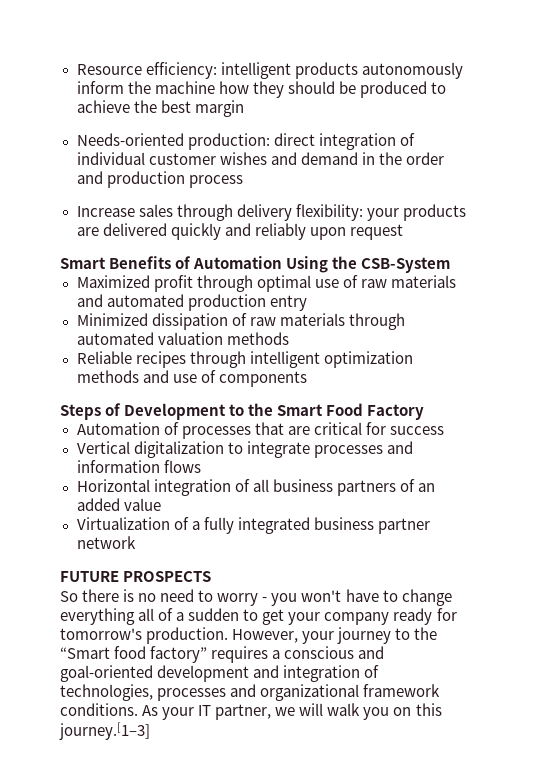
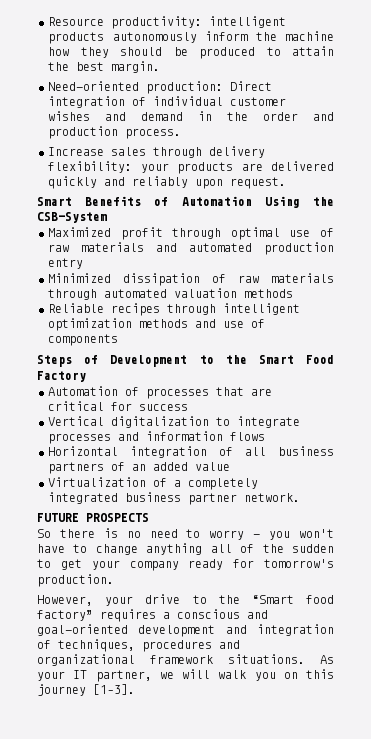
- Resource efficiency: intelligent products autonomously inform the machine how they should be produced to achieve the best margin
- Needs-oriented production: direct integration of individual customer wishes and demand in the order and production process
+ Resource productivity: intelligent products autonomously inform the machine how they should be produced to attain the best margin.
+ Need-oriented production: Direct integration of individual customer wishes and demand in the order and production process.
- Increase sales through delivery flexibility: your products are delivered quickly and reliably upon request
+ Increase sales through delivery flexibility: your products are delivered quickly and reliably upon request.
- Virtualization of a fully integrated business partner network
+ Virtualization of a completely integrated business partner network.
- So there is no need to worry - you won't have to change everything all of a sudden to get your company ready for tomorrow's production. However, your journey to the “Smart food factory” requires a conscious and goal-oriented development and integration of technologies, processes and organizational framework conditions.
+ So there is no need to worry - you won't have to change anything all of the sudden to get your company ready for tomorrow's production.
+ However, your drive to the “Smart food factory” requires a conscious and goal-oriented development and integration of techniques, procedures and organizational framework situations.
- As your IT partner, we will walk you on this journey.[1–3]
+ As your IT partner, we will walk you on this journey [1–3].

